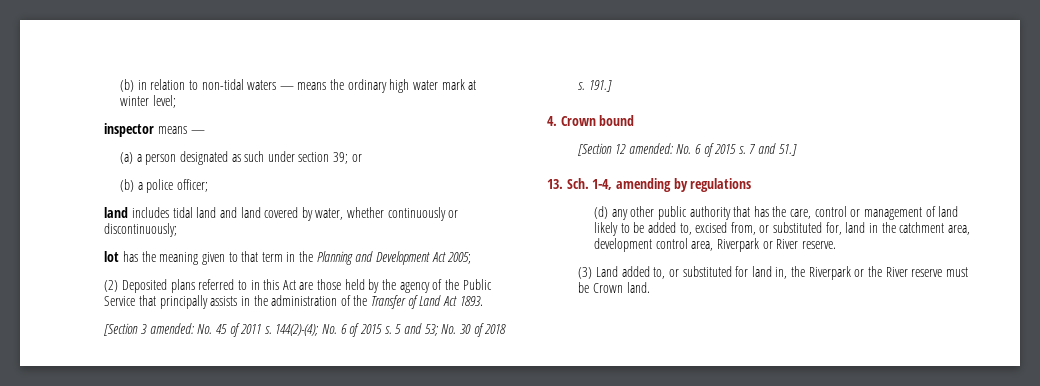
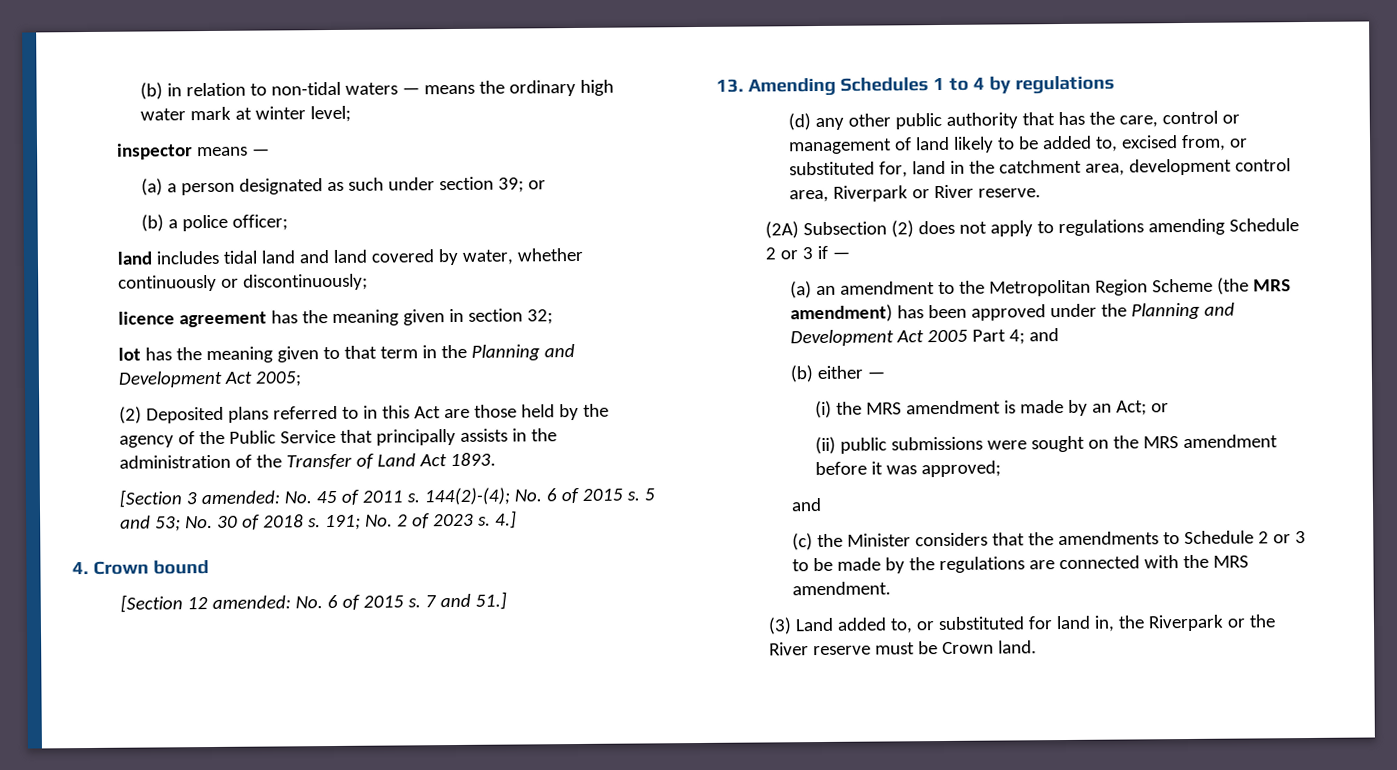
+ licence agreement has the meaning given in section 32;
- 191.]
+ 191; No. 2 of 2023 s. 4.]
- 13. Sch. 1-4, amending by regulations
+ 13. Amending Schedules 1 to 4 by regulations
+ (2A) Subsection (2) does not apply to regulations amending Schedule 2 or 3 if —
+ (a) an amendment to the Metropolitan Region Scheme (the MRS amendment) has been approved under the Planning and Development Act 2005 Part 4; and
+ (b) either —
+ (i) the MRS amendment is made by an Act; or
+ (ii) public submissions were sought on the MRS amendment before it was approved;
+ and
+ (c) the Minister considers that the amendments to Schedule 2 or 3 to be made by the regulations are connected with the MRS amendment.

